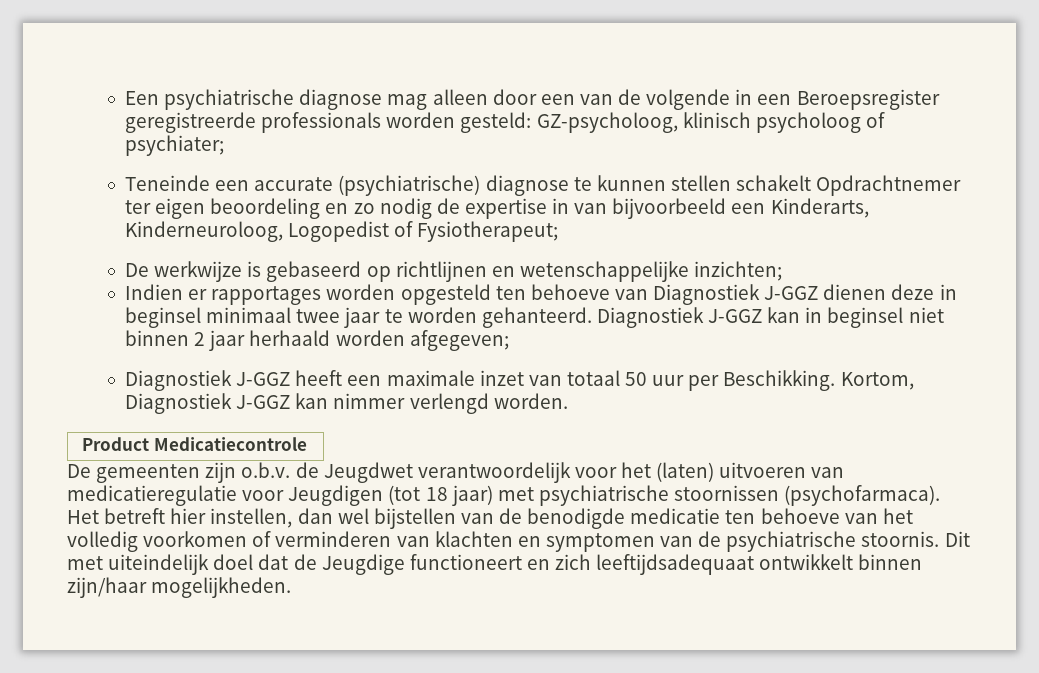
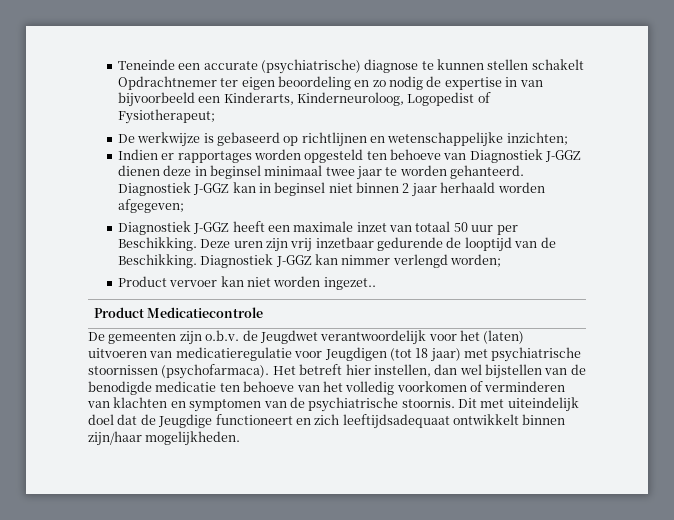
- Een psychiatrische diagnose mag alleen door een van de volgende in een Beroepsregister geregistreerde professionals worden gesteld: GZ-psycholoog, klinisch psycholoog of psychiater;
- Kortom, Diagnostiek J-GGZ kan nimmer verlengd worden.
+ Deze uren zijn vrij inzetbaar gedurende de looptijd van de Beschikking. Diagnostiek J-GGZ kan nimmer verlengd worden;
+ Product vervoer kan niet worden ingezet..

